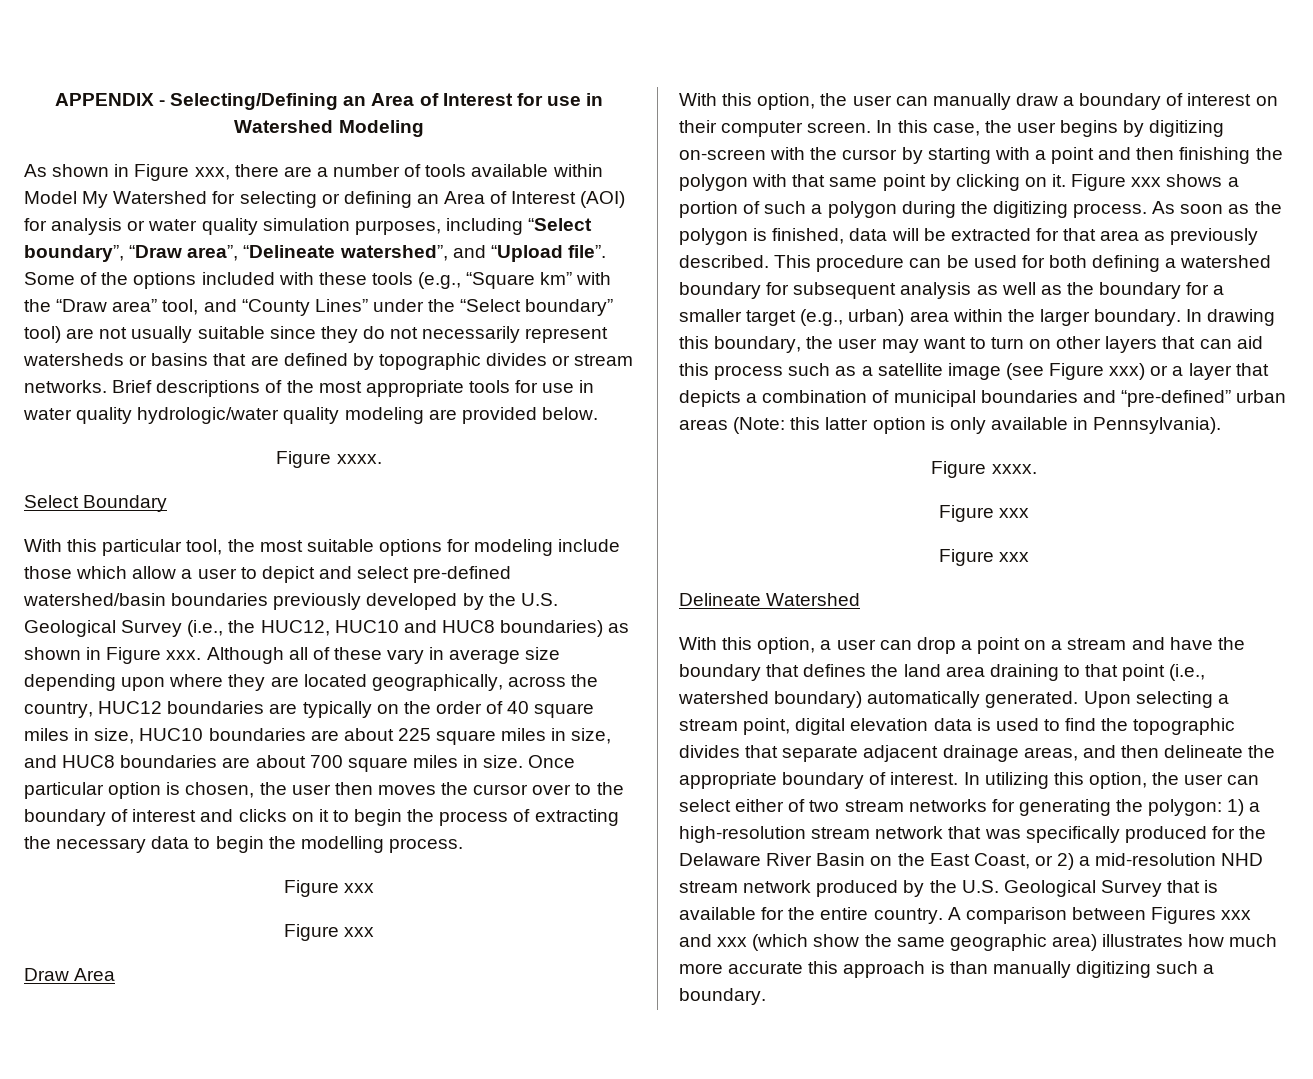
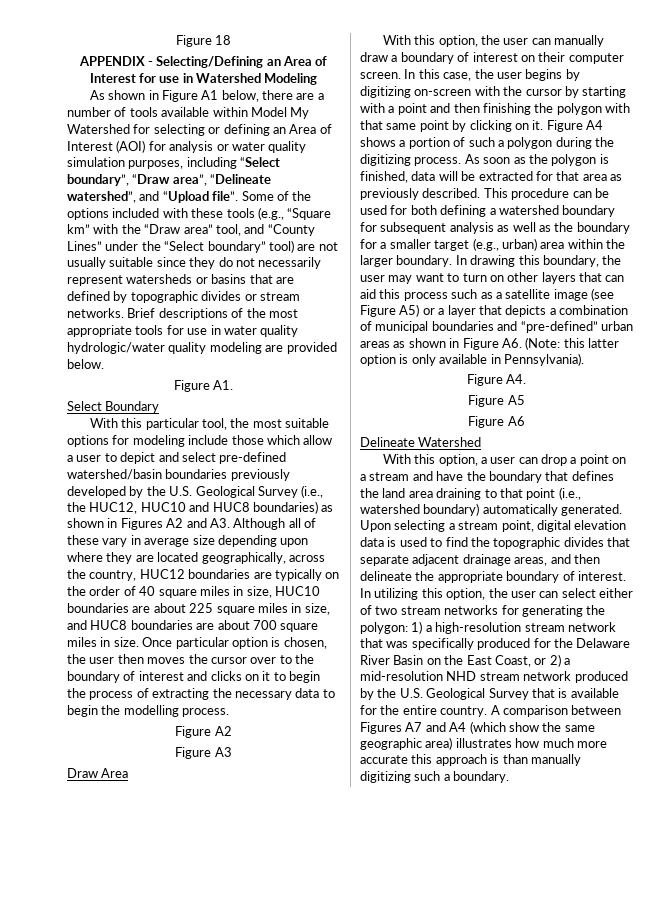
+ Figure 18
- As shown in Figure xxx, there are a number of tools available within Model My Watershed for selecting or defining an Area of Interest (AOI) for analysis or water quality simulation purposes, including “Select boundary”, “Draw area”, “Delineate watershed”, and “Upload file”.
+ As shown in Figure A1 below, there are a number of tools available within Model My Watershed for selecting or defining an Area of Interest (AOI) for analysis or water quality simulation purposes, including “Select boundary”, “Draw area”, “Delineate watershed”, and “Upload file”.
  Brief descriptions of the most appropriate tools for use in water quality hydrologic/water quality modeling are provided below.
- Figure xxxx.
+ Figure A1.
- With this particular tool, the most suitable options for modeling include those which allow a user to depict and select pre-defined watershed/basin boundaries previously developed by the U.S. Geological Survey (i.e., the HUC12, HUC10 and HUC8 boundaries) as shown in Figure xxx. Although all of these vary in average size depending upon where they are located geographically, across the country, HUC12 boundaries are typically on the order of 40 square miles in size, HUC10 boundaries are about 225 square miles in size, and HUC8 boundaries are about 700 square miles in size.
+ With this particular tool, the most suitable options for modeling include those which allow a user to depict and select pre-defined watershed/basin boundaries previously developed by the U.S. Geological Survey (i.e., the HUC12, HUC10 and HUC8 boundaries) as shown in Figures A2 and A3. Although all of these vary in average size depending upon where they are located geographically, across the country, HUC12 boundaries are typically on the order of 40 square miles in size, HUC10 boundaries are about 225 square miles in size, and HUC8 boundaries are about 700 square miles in size.
  Once particular option is chosen, the user then moves the cursor over to the boundary of interest and clicks on it to begin the process of extracting the necessary data to begin the modelling process.
- Figure xxx
- Figure xxx
+ Figure A2
+ Figure A3
- Figure xxx shows a portion of such a polygon during the digitizing process.
+ Figure A4 shows a portion of such a polygon during the digitizing process.
- In drawing this boundary, the user may want to turn on other layers that can aid this process such as a satellite image (see Figure xxx) or a layer that depicts a combination of municipal boundaries and “pre-defined” urban areas (Note: this latter option is only available in Pennsylvania).
- Figure xxxx.
- Figure xxx
- Figure xxx
+ In drawing this boundary, the user may want to turn on other layers that can aid this process such as a satellite image (see Figure A5) or a layer that depicts a combination of municipal boundaries and “pre-defined” urban areas as shown in Figure A6. (Note: this latter option is only available in Pennsylvania).
+ Figure A4.
+ Figure A5
+ Figure A6
- A comparison between Figures xxx and xxx (which show the same geographic area) illustrates how much more accurate this approach is than manually digitizing such a boundary.
+ A comparison between Figures A7 and A4 (which show the same geographic area) illustrates how much more accurate this approach is than manually digitizing such a boundary.

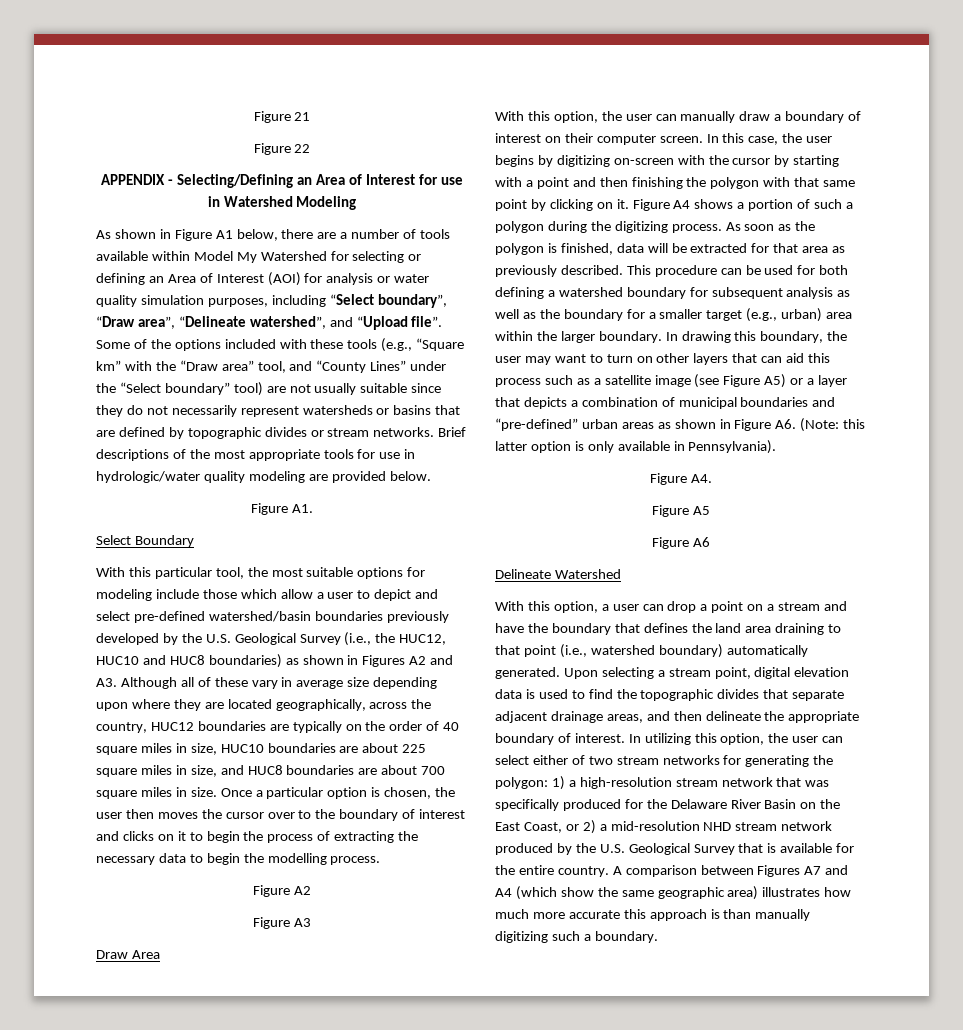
- Figure 18
+ Figure 21
+ Figure 22
- Brief descriptions of the most appropriate tools for use in water quality hydrologic/water quality modeling are provided below.
+ Brief descriptions of the most appropriate tools for use in hydrologic/water quality modeling are provided below.
- Once particular option is chosen, the user then moves the cursor over to the boundary of interest and clicks on it to begin the process of extracting the necessary data to begin the modelling process.
+ Once a particular option is chosen, the user then moves the cursor over to the boundary of interest and clicks on it to begin the process of extracting the necessary data to begin the modelling process.

